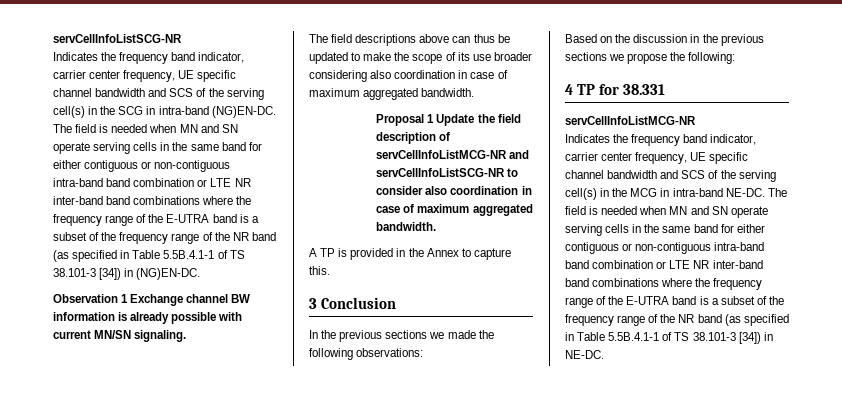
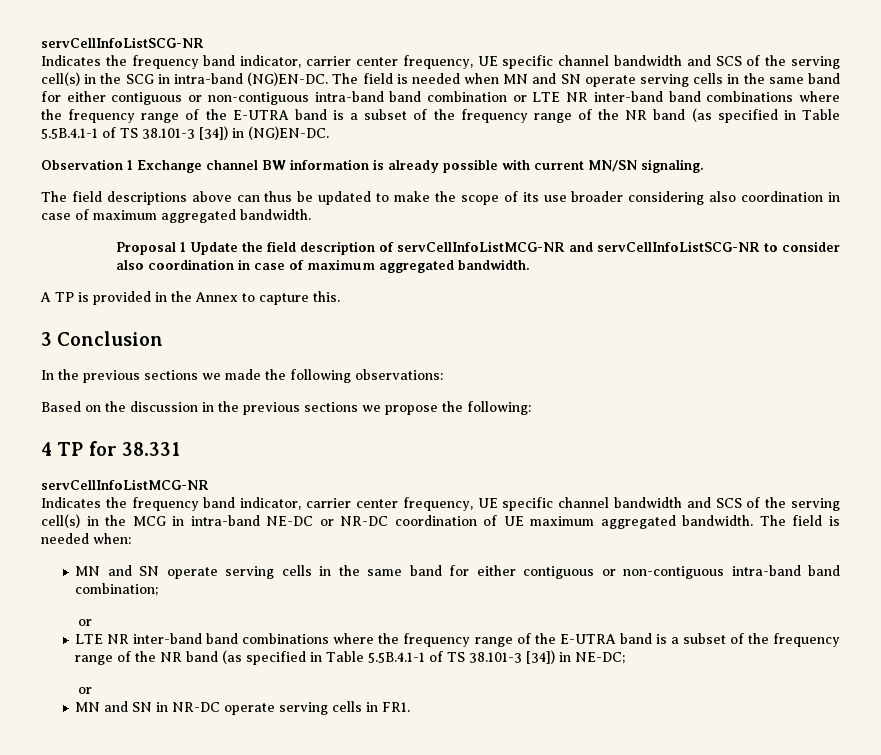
- Indicates the frequency band indicator, carrier center frequency, UE specific channel bandwidth and SCS of the serving cell(s) in the MCG in intra-band NE-DC. The field is needed when MN and SN operate serving cells in the same band for either contiguous or non-contiguous intra-band band combination or LTE NR inter-band band combinations where the frequency range of the E-UTRA band is a subset of the frequency range of the NR band (as specified in Table 5.5B.4.1-1 of TS 38.101-3 [34]) in NE-DC.
+ Indicates the frequency band indicator, carrier center frequency, UE specific channel bandwidth and SCS of the serving cell(s) in the MCG in intra-band NE-DC or NR-DC coordination of UE maximum aggregated bandwidth. The field is needed when:
+ MN and SN operate serving cells in the same band for either contiguous or non-contiguous intra-band band combination;
+ or
+ LTE NR inter-band band combinations where the frequency range of the E-UTRA band is a subset of the frequency range of the NR band (as specified in Table 5.5B.4.1-1 of TS 38.101-3 [34]) in NE-DC;
+ or
+ MN and SN in NR-DC operate serving cells in FR1.

